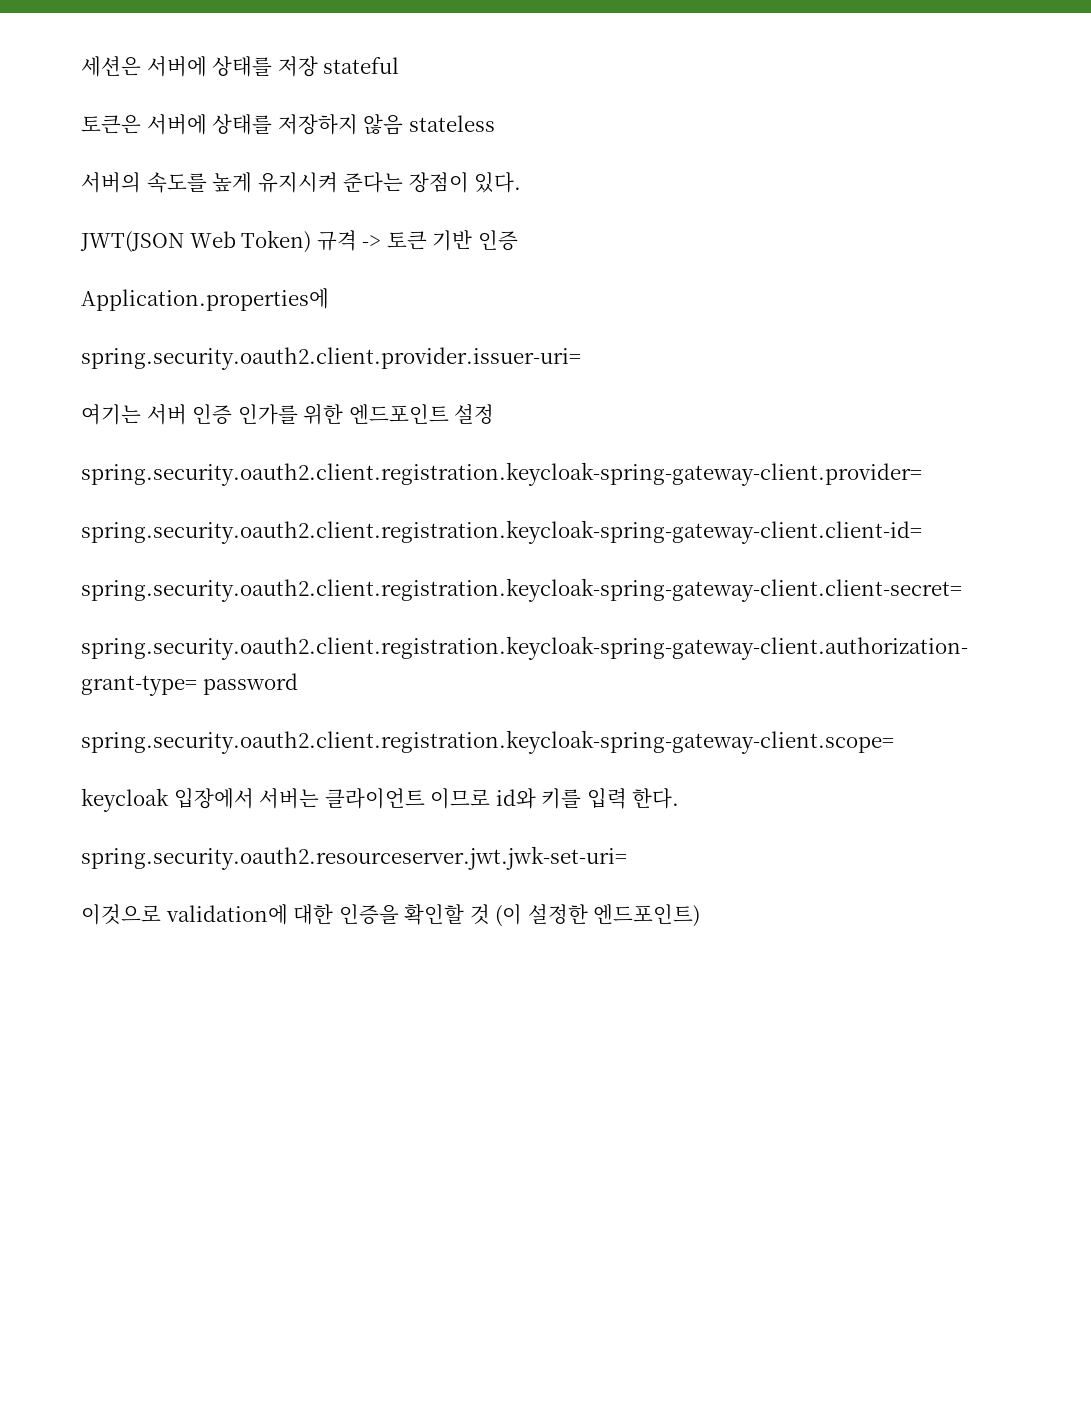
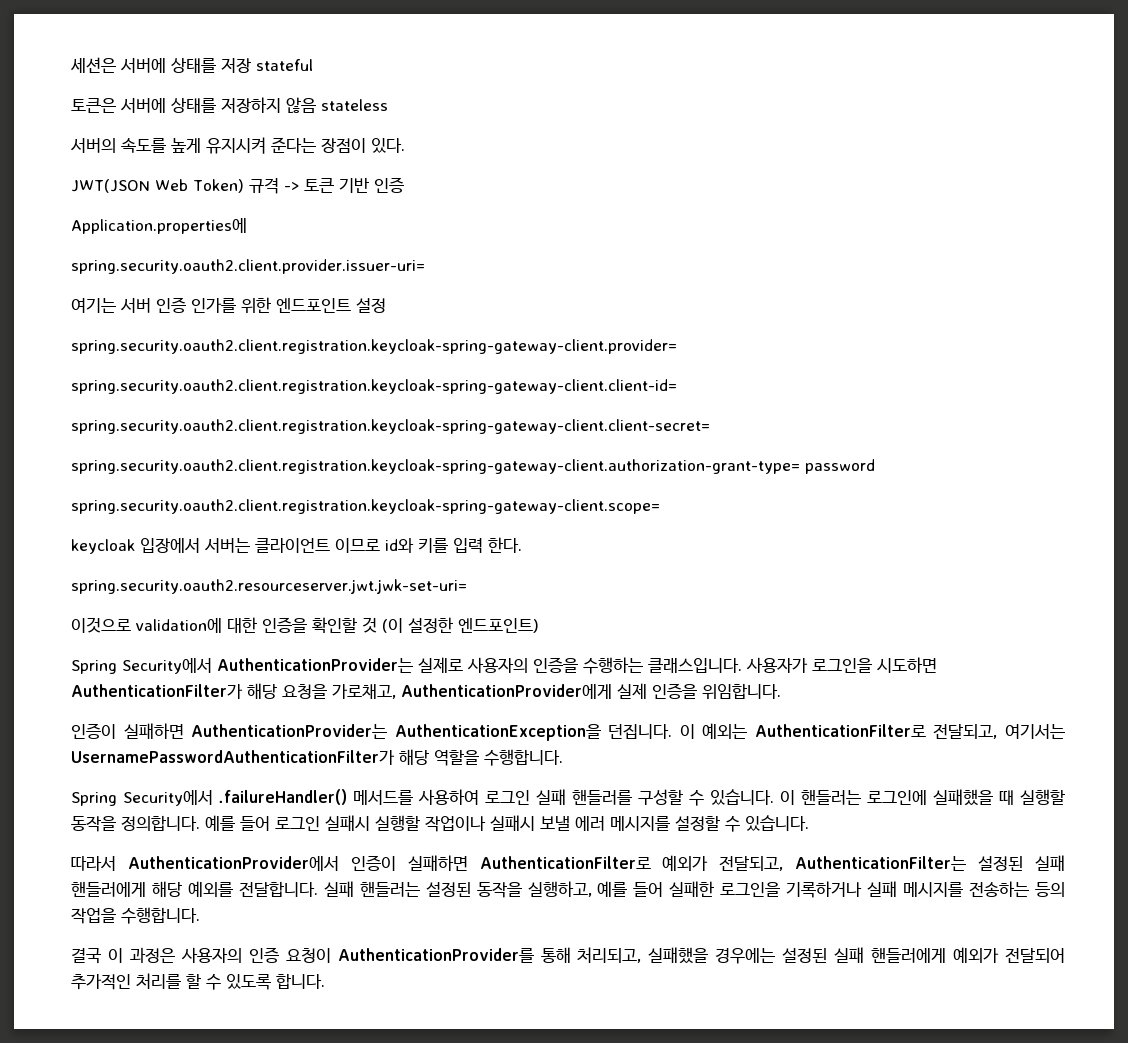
+ Spring Security에서 AuthenticationProvider는 실제로 사용자의 인증을 수행하는 클래스입니다. 사용자가 로그인을 시도하면 AuthenticationFilter가 해당 요청을 가로채고, AuthenticationProvider에게 실제 인증을 위임합니다.
+ 인증이 실패하면 AuthenticationProvider는 AuthenticationException을 던집니다. 이 예외는 AuthenticationFilter로 전달되고, 여기서는 UsernamePasswordAuthenticationFilter가 해당 역할을 수행합니다.
+ Spring Security에서 .failureHandler() 메서드를 사용하여 로그인 실패 핸들러를 구성할 수 있습니다. 이 핸들러는 로그인에 실패했을 때 실행할 동작을 정의합니다. 예를 들어 로그인 실패시 실행할 작업이나 실패시 보낼 에러 메시지를 설정할 수 있습니다.
+ 따라서 AuthenticationProvider에서 인증이 실패하면 AuthenticationFilter로 예외가 전달되고, AuthenticationFilter는 설정된 실패 핸들러에게 해당 예외를 전달합니다. 실패 핸들러는 설정된 동작을 실행하고, 예를 들어 실패한 로그인을 기록하거나 실패 메시지를 전송하는 등의 작업을 수행합니다.
+ 결국 이 과정은 사용자의 인증 요청이 AuthenticationProvider를 통해 처리되고, 실패했을 경우에는 설정된 실패 핸들러에게 예외가 전달되어 추가적인 처리를 할 수 있도록 합니다.

